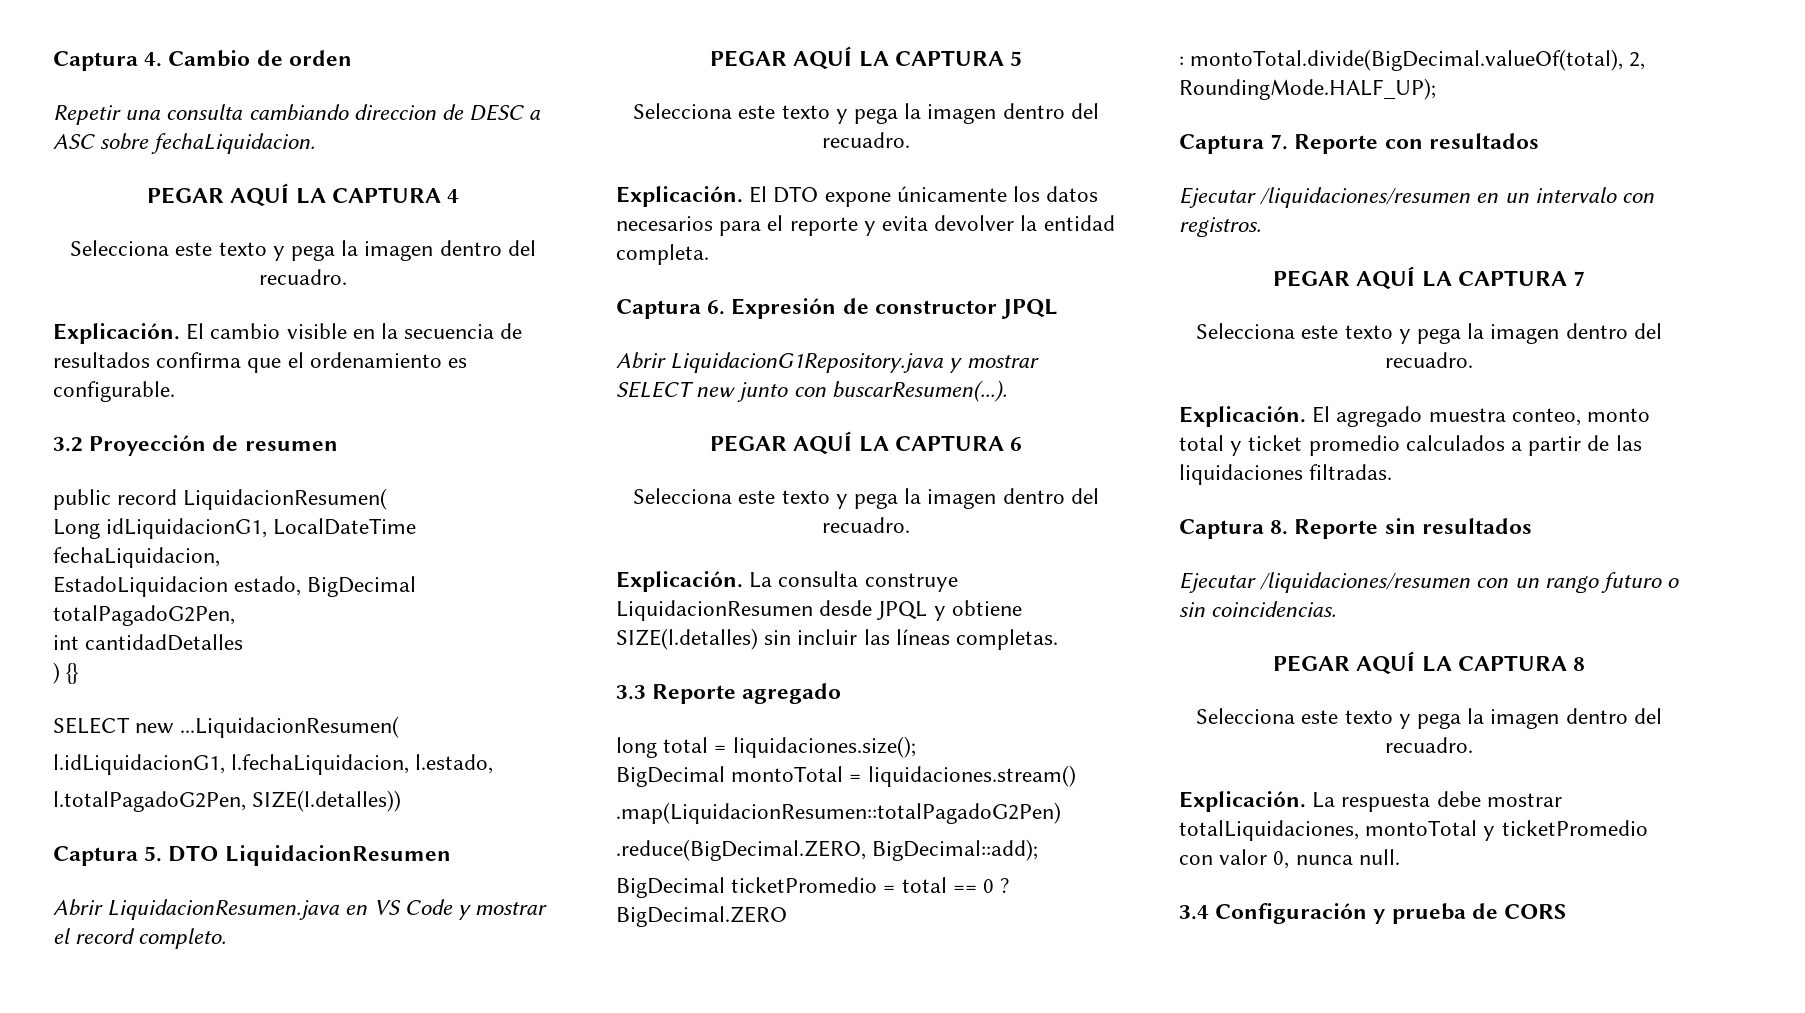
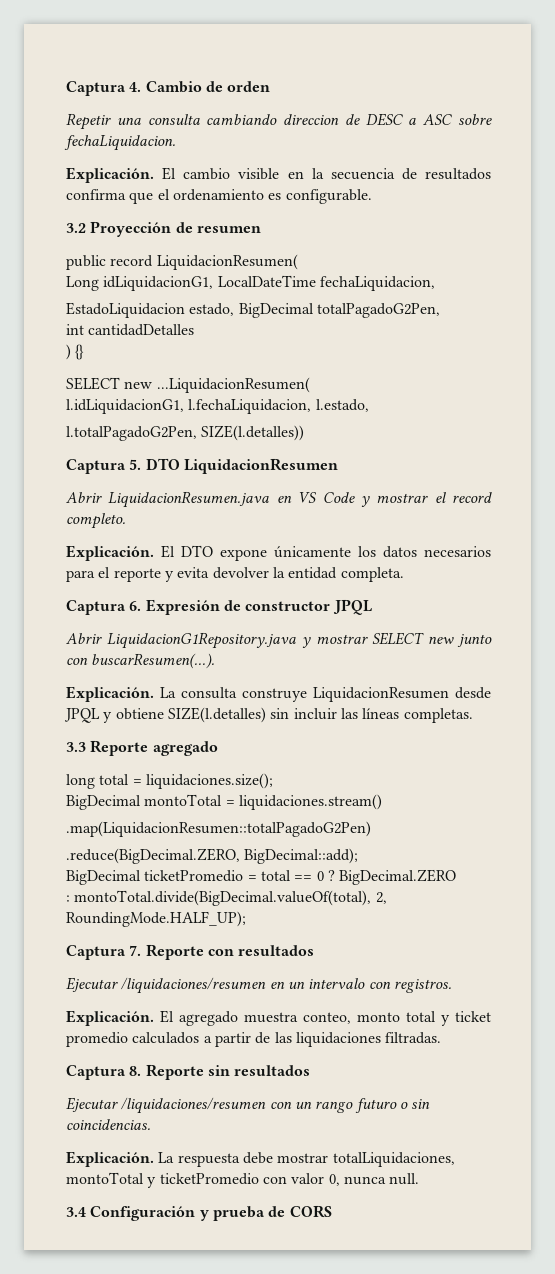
- PEGAR AQUÍ LA CAPTURA 4
- Selecciona este texto y pega la imagen dentro del recuadro.
- PEGAR AQUÍ LA CAPTURA 5
- Selecciona este texto y pega la imagen dentro del recuadro.
- PEGAR AQUÍ LA CAPTURA 6
- Selecciona este texto y pega la imagen dentro del recuadro.
- PEGAR AQUÍ LA CAPTURA 7
- Selecciona este texto y pega la imagen dentro del recuadro.
- PEGAR AQUÍ LA CAPTURA 8
- Selecciona este texto y pega la imagen dentro del recuadro.

